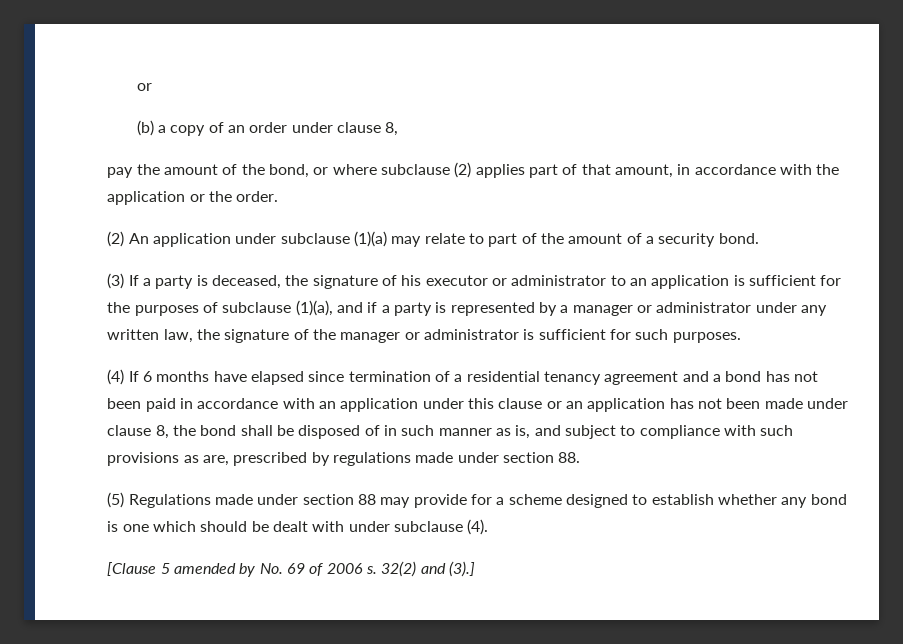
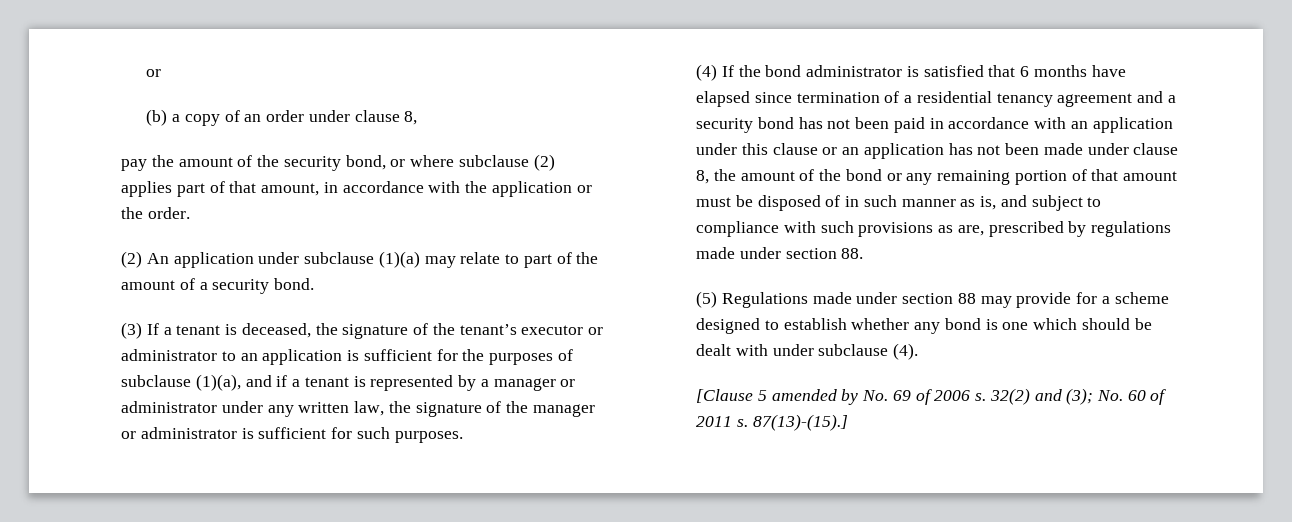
- pay the amount of the bond, or where subclause (2) applies part of that amount, in accordance with the application or the order.
+ pay the amount of the security bond, or where subclause (2) applies part of that amount, in accordance with the application or the order.
- (3) If a party is deceased, the signature of his executor or administrator to an application is sufficient for the purposes of subclause (1)(a), and if a party is represented by a manager or administrator under any written law, the signature of the manager or administrator is sufficient for such purposes.
+ (3) If a tenant is deceased, the signature of the tenant’s executor or administrator to an application is sufficient for the purposes of subclause (1)(a), and if a tenant is represented by a manager or administrator under any written law, the signature of the manager or administrator is sufficient for such purposes.
- (4) If 6 months have elapsed since termination of a residential tenancy agreement and a bond has not been paid in accordance with an application under this clause or an application has not been made under clause 8, the bond shall be disposed of in such manner as is, and subject to compliance with such provisions as are, prescribed by regulations made under section 88.
+ (4) If the bond administrator is satisfied that 6 months have elapsed since termination of a residential tenancy agreement and a security bond has not been paid in accordance with an application under this clause or an application has not been made under clause 8, the amount of the bond or any remaining portion of that amount must be disposed of in such manner as is, and subject to compliance with such provisions as are, prescribed by regulations made under section 88.
- 32(2) and (3).]
+ 32(2) and (3); No. 60 of 2011 s. 87(13)-(15).]

